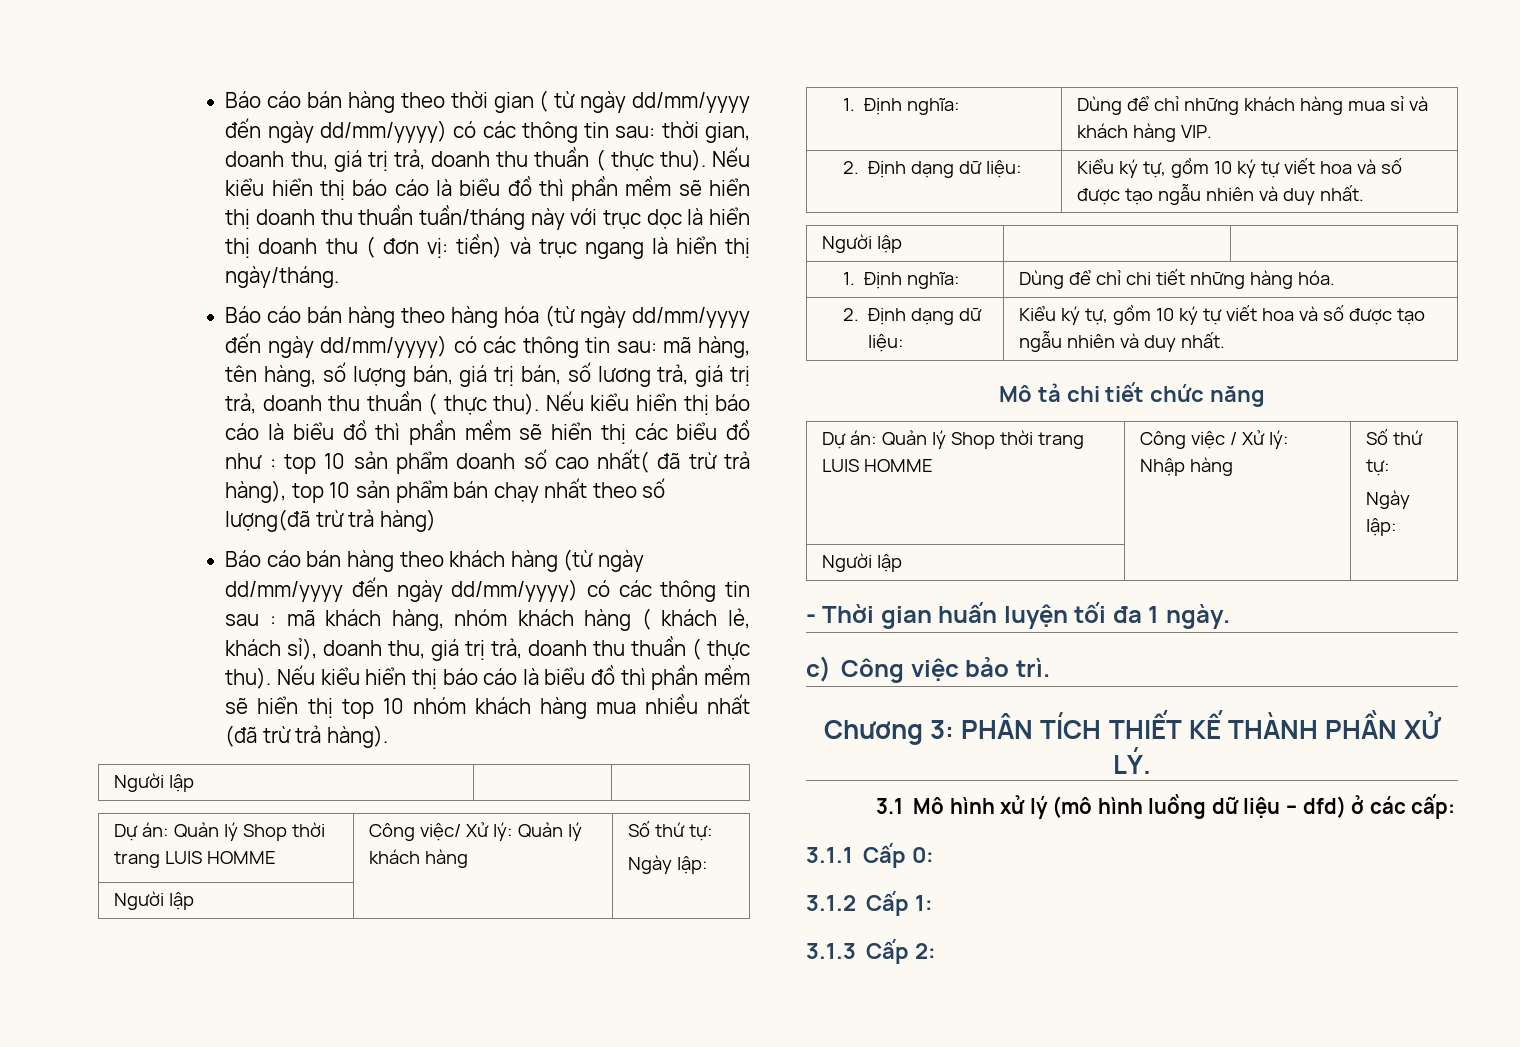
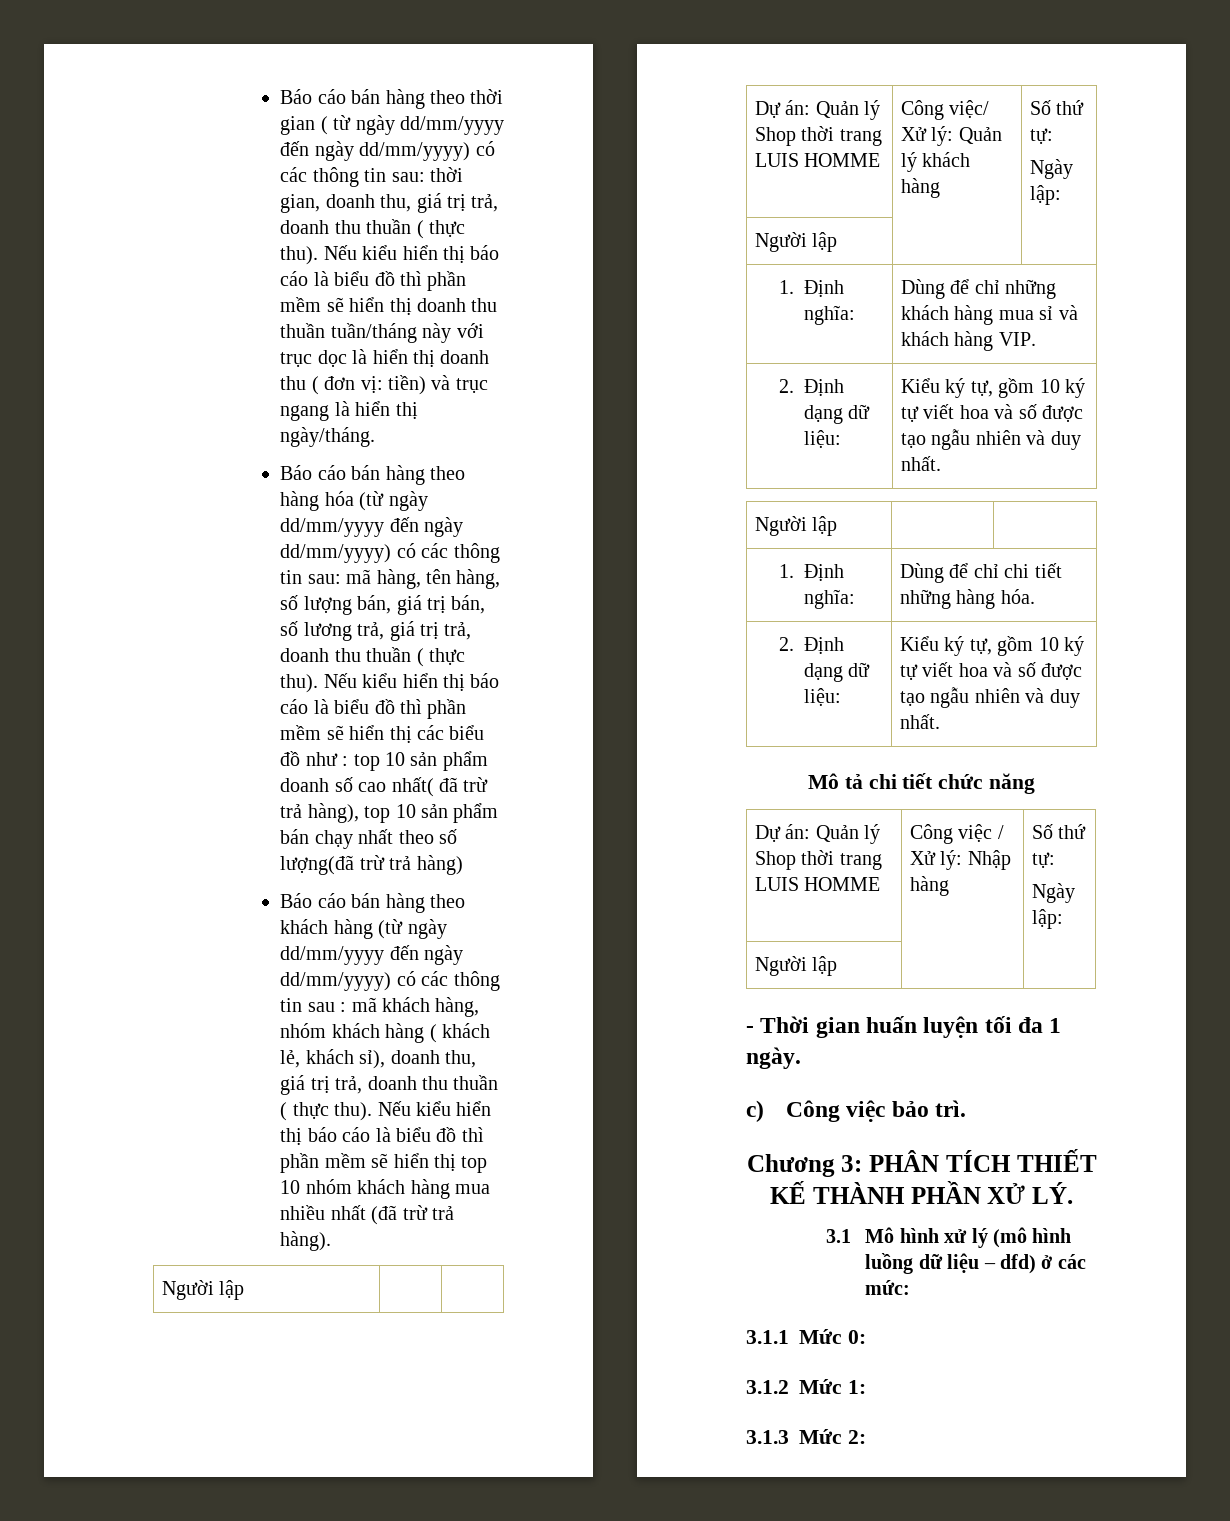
- 3.1 Mô hình xử lý (mô hình luồng dữ liệu – dfd) ở các cấp:
+ 3.1 Mô hình xử lý (mô hình luồng dữ liệu – dfd) ở các mức:
- 3.1.1 Cấp 0:
+ 3.1.1 Mức 0:
- 3.1.2 Cấp 1:
+ 3.1.2 Mức 1:
- 3.1.3 Cấp 2:
+ 3.1.3 Mức 2:

